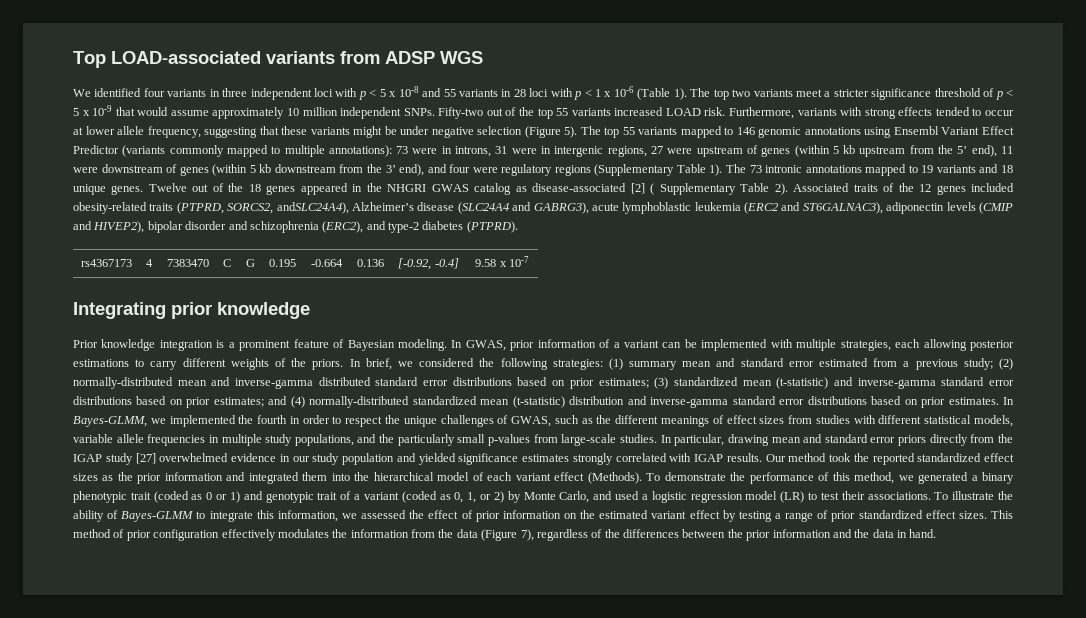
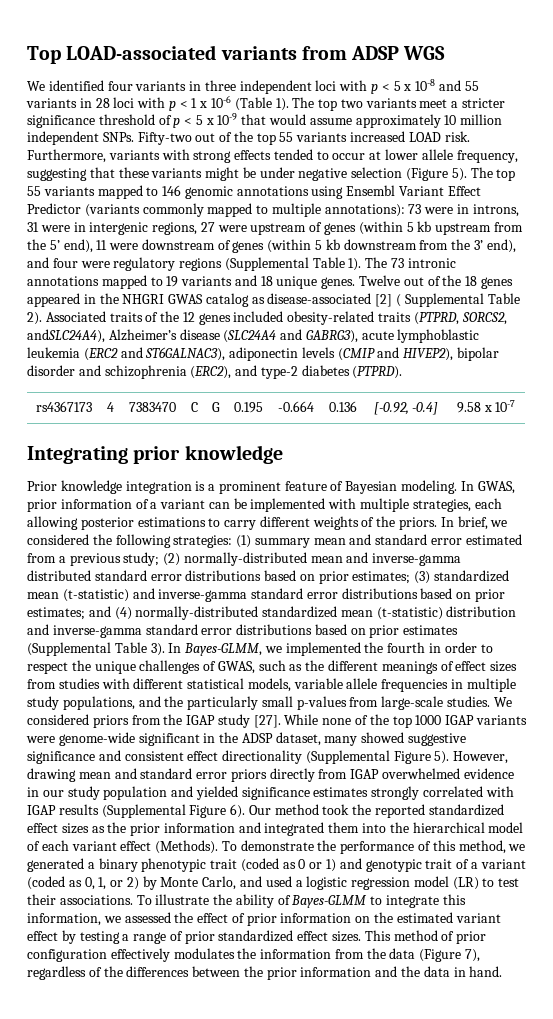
- 73 were in introns, 31 were in intergenic regions, 27 were upstream of genes (within 5 kb upstream from the 5’ end), 11 were downstream of genes (within 5 kb downstream from the 3’ end), and four were regulatory regions (Supplementary Table 1).
+ 73 were in introns, 31 were in intergenic regions, 27 were upstream of genes (within 5 kb upstream from the 5’ end), 11 were downstream of genes (within 5 kb downstream from the 3’ end), and four were regulatory regions (Supplemental Table 1).
- Twelve out of the 18 genes appeared in the NHGRI GWAS catalog as disease-associated [2] ( Supplementary Table 2).
+ Twelve out of the 18 genes appeared in the NHGRI GWAS catalog as disease-associated [2] ( Supplemental Table 2).
- In brief, we considered the following strategies: (1) summary mean and standard error estimated from a previous study; (2) normally-distributed mean and inverse-gamma distributed standard error distributions based on prior estimates; (3) standardized mean (t-statistic) and inverse-gamma standard error distributions based on prior estimates; and (4) normally-distributed standardized mean (t-statistic) distribution and inverse-gamma standard error distributions based on prior estimates.
+ In brief, we considered the following strategies: (1) summary mean and standard error estimated from a previous study; (2) normally-distributed mean and inverse-gamma distributed standard error distributions based on prior estimates; (3) standardized mean (t-statistic) and inverse-gamma standard error distributions based on prior estimates; and (4) normally-distributed standardized mean (t-statistic) distribution and inverse-gamma standard error distributions based on prior estimates (Supplemental Table 3).
- In particular, drawing mean and standard error priors directly from the IGAP study [27] overwhelmed evidence in our study population and yielded significance estimates strongly correlated with IGAP results.
+ We considered priors from the IGAP study [27]. While none of the top 1000 IGAP variants were genome-wide significant in the ADSP dataset, many showed suggestive significance and consistent effect directionality (Supplemental Figure 5). However, drawing mean and standard error priors directly from IGAP overwhelmed evidence in our study population and yielded significance estimates strongly correlated with IGAP results (Supplemental Figure 6).

